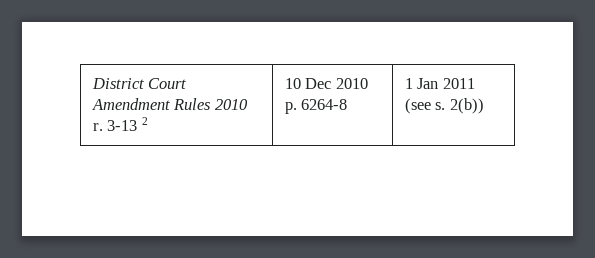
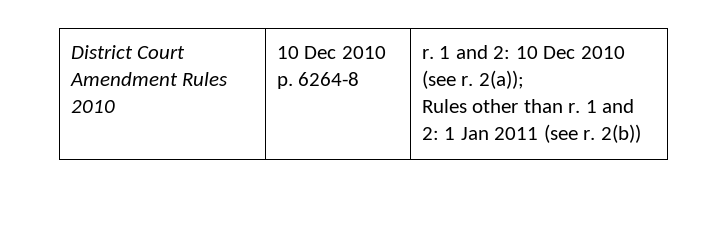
- District Court Amendment Rules 2010 r. 3-13 2 | 10 Dec 2010 p. 6264-8 | 1 Jan 2011 (see s. 2(b))
+ District Court Amendment Rules 2010 | 10 Dec 2010 p. 6264-8 | r. 1 and 2: 10 Dec 2010 (see r. 2(a));
+ Rules other than r. 1 and 2: 1 Jan 2011 (see r. 2(b))

